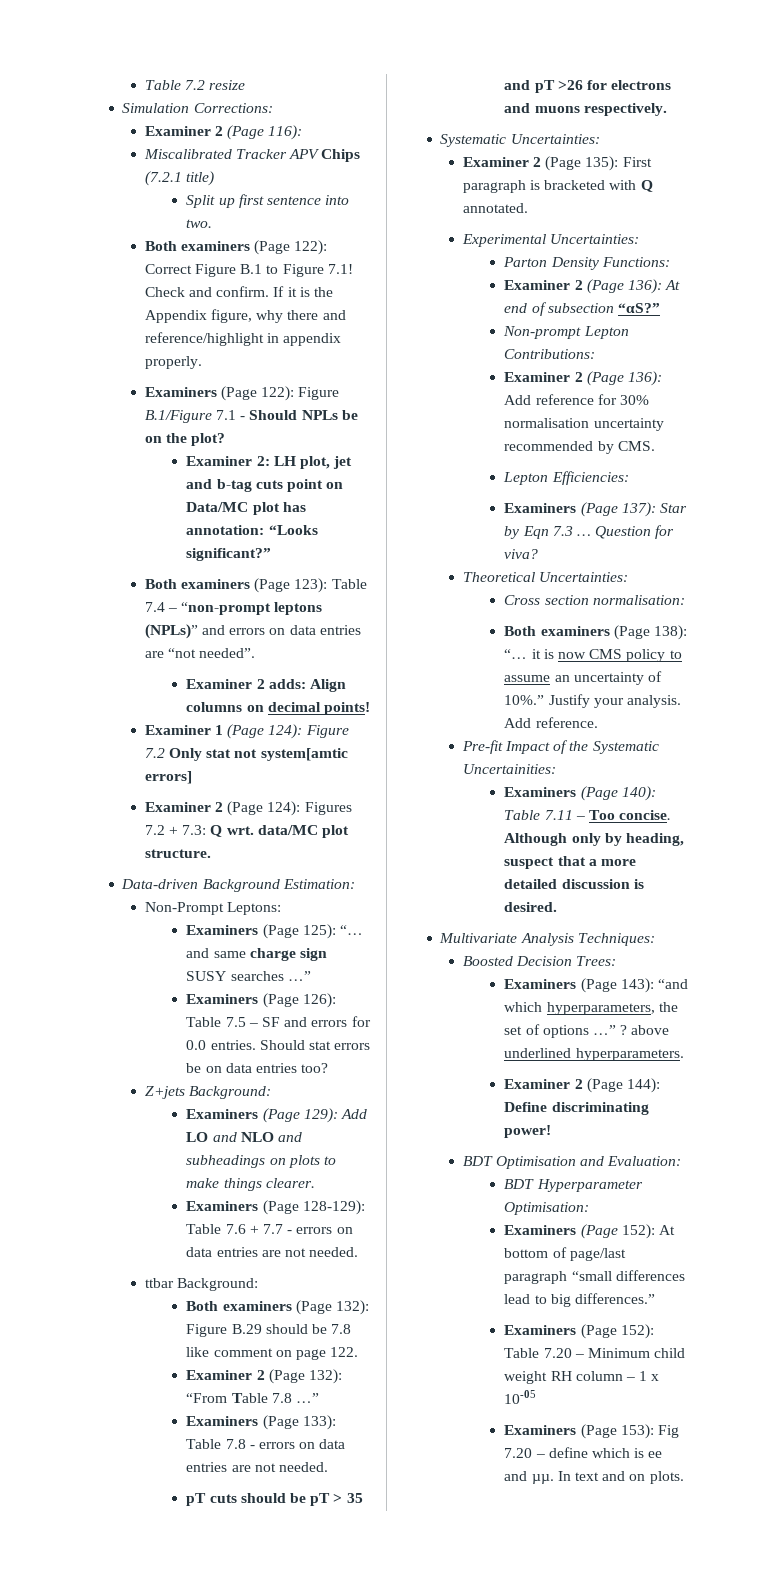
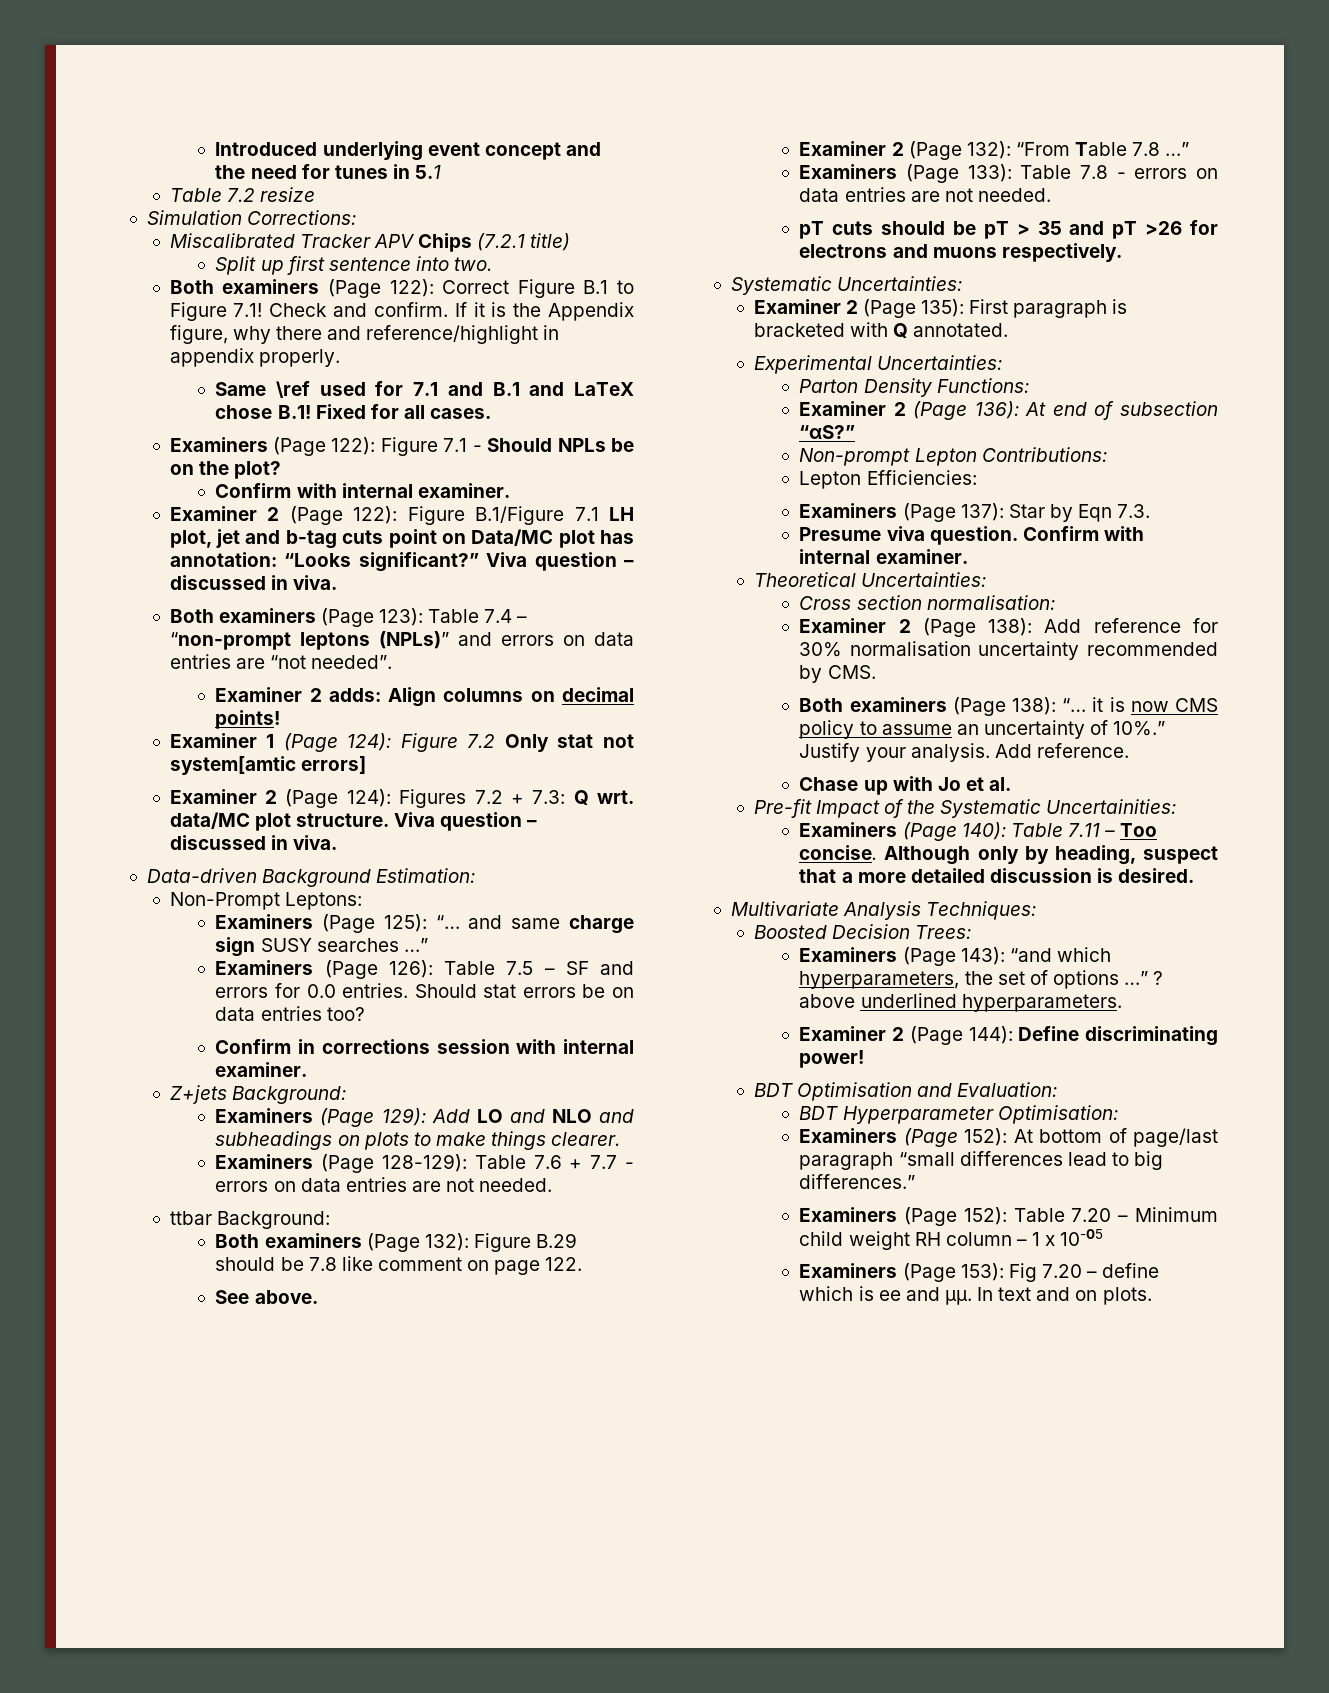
+ Introduced underlying event concept and the need for tunes in 5.1
- Examiner 2 (Page 116):
+ Same \ref used for 7.1 and B.1 and LaTeX chose B.1! Fixed for all cases.
- Examiners (Page 122): Figure B.1/Figure 7.1 - Should NPLs be on the plot?
- Examiner 2: LH plot, jet and b-tag cuts point on Data/MC plot has annotation: “Looks significant?”
+ Examiners (Page 122): Figure 7.1 - Should NPLs be on the plot?
+ Confirm with internal examiner.
+ Examiner 2 (Page 122): Figure B.1/Figure 7.1 LH plot, jet and b-tag cuts point on Data/MC plot has annotation: “Looks significant?” Viva question – discussed in viva.
- Examiner 2 (Page 124): Figures 7.2 + 7.3: Q wrt. data/MC plot structure.
+ Examiner 2 (Page 124): Figures 7.2 + 7.3: Q wrt. data/MC plot structure. Viva question – discussed in viva.
+ Confirm in corrections session with internal examiner.
+ See above.
- Examiner 2 (Page 136): Add reference for 30% normalisation uncertainty recommended by CMS.
+ Lepton Efficiencies:
+ Examiners (Page 137): Star by Eqn 7.3.
+ Presume viva question. Confirm with internal examiner.
+ Theoretical Uncertainties:
+ Cross section normalisation:
+ Examiner 2 (Page 138): Add reference for 30% normalisation uncertainty recommended by CMS.
- Lepton Efficiencies:
- Examiners (Page 137): Star by Eqn 7.3 … Question for viva?
- Theoretical Uncertainties:
- Cross section normalisation:
+ Chase up with Jo et al.

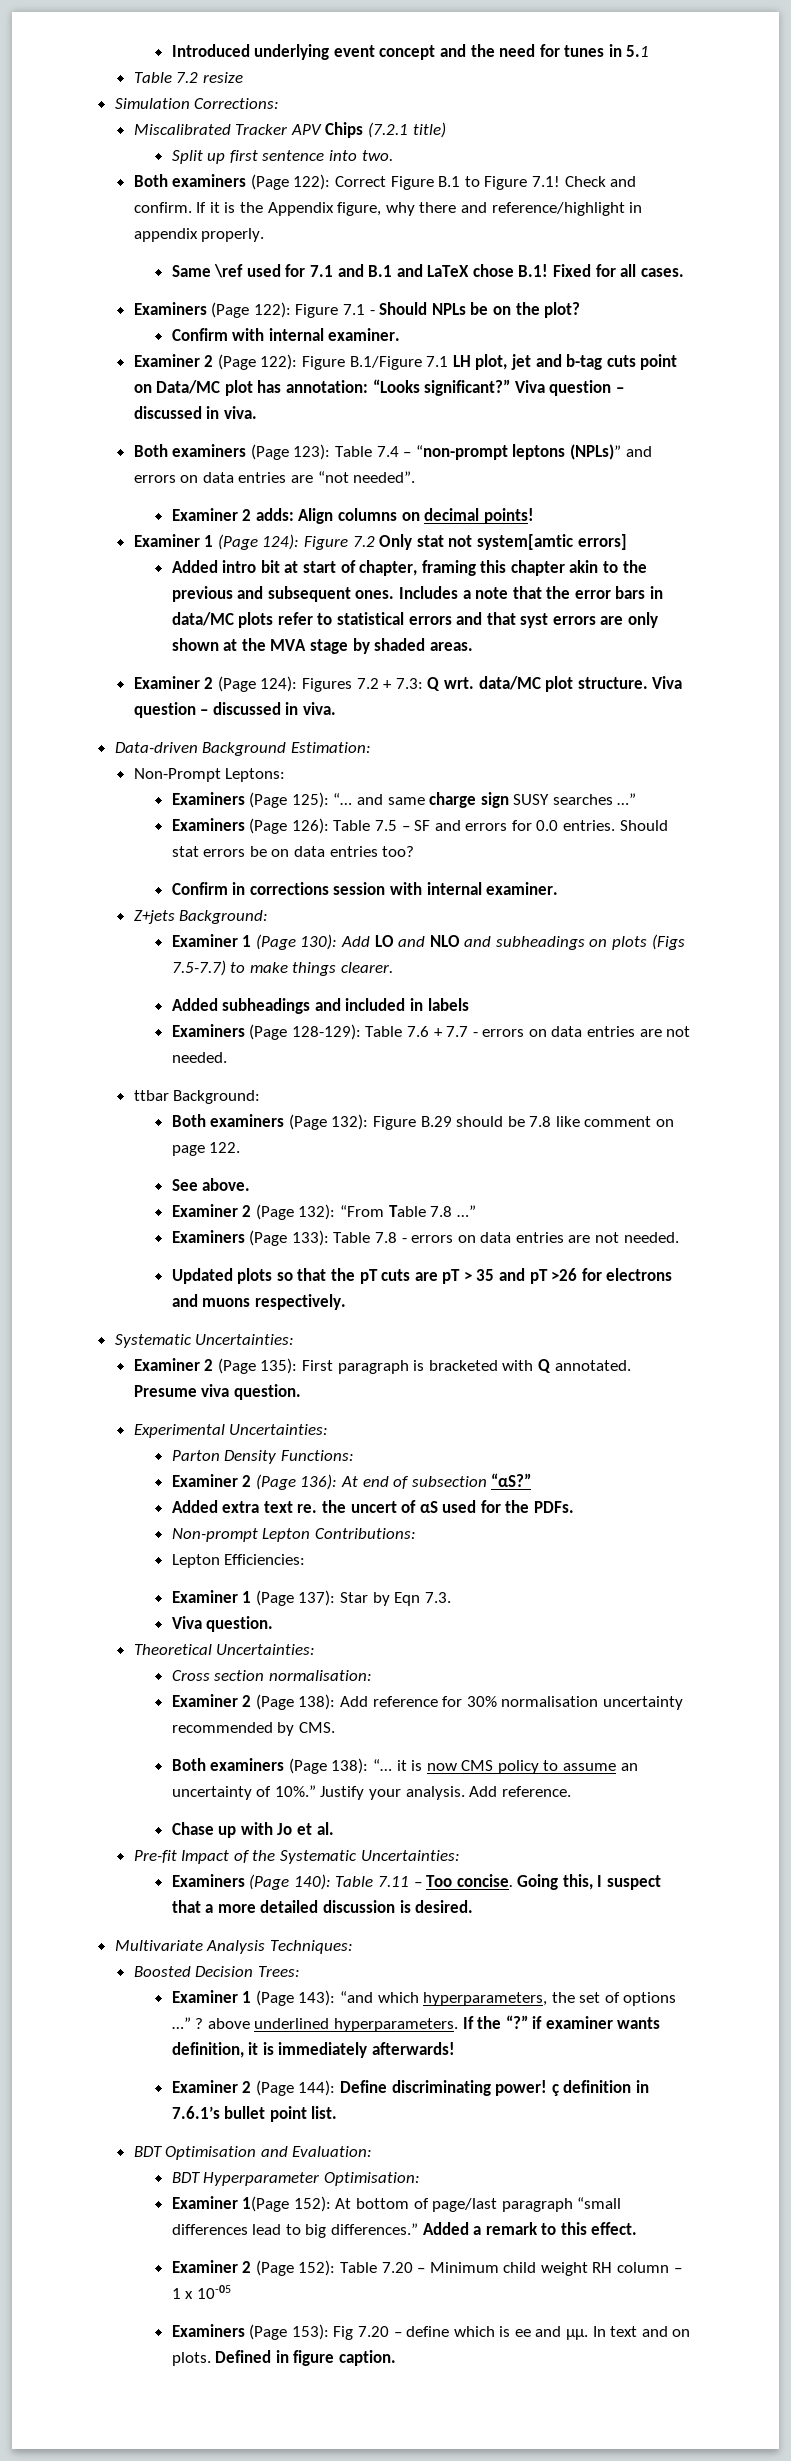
+ Added intro bit at start of chapter, framing this chapter akin to the previous and subsequent ones. Includes a note that the error bars in data/MC plots refer to statistical errors and that syst errors are only shown at the MVA stage by shaded areas.
- Examiners (Page 129): Add LO and NLO and subheadings on plots to make things clearer.
+ Examiner 1 (Page 130): Add LO and NLO and subheadings on plots (Figs 7.5-7.7) to make things clearer.
+ Added subheadings and included in labels
- pT cuts should be pT > 35 and pT >26 for electrons and muons respectively.
+ Updated plots so that the pT cuts are pT > 35 and pT >26 for electrons and muons respectively.
+ Presume viva question.
+ Added extra text re. the uncert of αS used for the PDFs.
- Examiners (Page 137): Star by Eqn 7.3.
+ Examiner 1 (Page 137): Star by Eqn 7.3.
- Presume viva question. Confirm with internal examiner.
+ Viva question.
- Pre-fit Impact of the Systematic Uncertainities:
+ Pre-fit Impact of the Systematic Uncertainties:
- Although only by heading, suspect that a more detailed discussion is desired.
+ Going this, I suspect that a more detailed discussion is desired.
- Examiners (Page 143): “and which hyperparameters, the set of options …”
+ Examiner 1 (Page 143): “and which hyperparameters, the set of options …”
+ If the “?” if examiner wants definition, it is immediately afterwards!
- Examiner 2 (Page 144): Define discriminating power!
+ Examiner 2 (Page 144): Define discriminating power! ç definition in 7.6.1’s bullet point list.
- Examiners (Page 152): At bottom of page/last paragraph “small differences lead to big differences.”
- Examiners (Page 152): Table 7.20 – Minimum child weight RH column – 1 x 10-05
+ Examiner 1(Page 152): At bottom of page/last paragraph “small differences lead to big differences.” Added a remark to this effect.
+ Examiner 2 (Page 152): Table 7.20 – Minimum child weight RH column – 1 x 10-05
+ Defined in figure caption.

